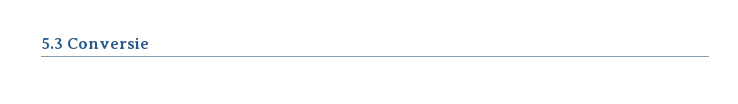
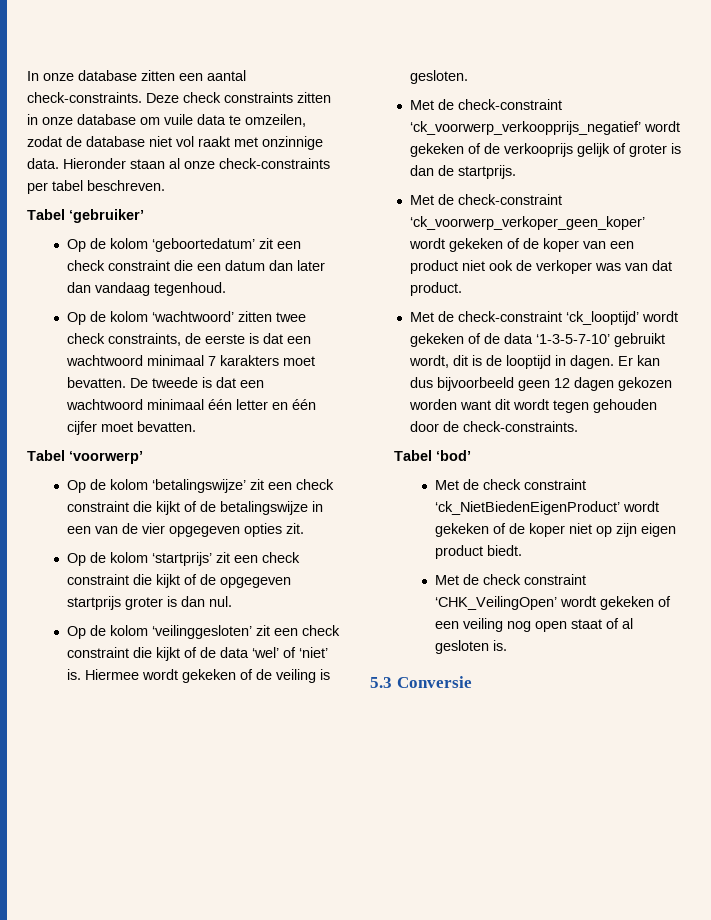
+ In onze database zitten een aantal check-constraints. Deze check constraints zitten in onze database om vuile data te omzeilen, zodat de database niet vol raakt met onzinnige data. Hieronder staan al onze check-constraints per tabel beschreven.
+ Tabel ‘gebruiker’
+ Op de kolom ‘geboortedatum’ zit een check constraint die een datum dan later dan vandaag tegenhoud.
+ Op de kolom ‘wachtwoord’ zitten twee check constraints, de eerste is dat een wachtwoord minimaal 7 karakters moet bevatten. De tweede is dat een wachtwoord minimaal één letter en één cijfer moet bevatten.
+ Tabel ‘voorwerp’
+ Op de kolom ‘betalingswijze’ zit een check constraint die kijkt of de betalingswijze in een van de vier opgegeven opties zit.
+ Op de kolom ‘startprijs’ zit een check constraint die kijkt of de opgegeven startprijs groter is dan nul.
+ Op de kolom ‘veilinggesloten’ zit een check constraint die kijkt of de data ‘wel’ of ‘niet’ is. Hiermee wordt gekeken of de veiling is gesloten.
+ Met de check-constraint ‘ck_voorwerp_verkoopprijs_negatief’ wordt gekeken of de verkooprijs gelijk of groter is dan de startprijs.
+ Met de check-constraint ‘ck_voorwerp_verkoper_geen_koper’ wordt gekeken of de koper van een product niet ook de verkoper was van dat product.
+ Met de check-constraint ‘ck_looptijd’ wordt gekeken of de data ‘1-3-5-7-10’ gebruikt wordt, dit is de looptijd in dagen. Er kan dus bijvoorbeeld geen 12 dagen gekozen worden want dit wordt tegen gehouden door de check-constraints.
+ Tabel ‘bod’
+ Met de check constraint ‘ck_NietBiedenEigenProduct’ wordt gekeken of de koper niet op zijn eigen product biedt.
+ Met de check constraint ‘CHK_VeilingOpen’ wordt gekeken of een veiling nog open staat of al gesloten is.

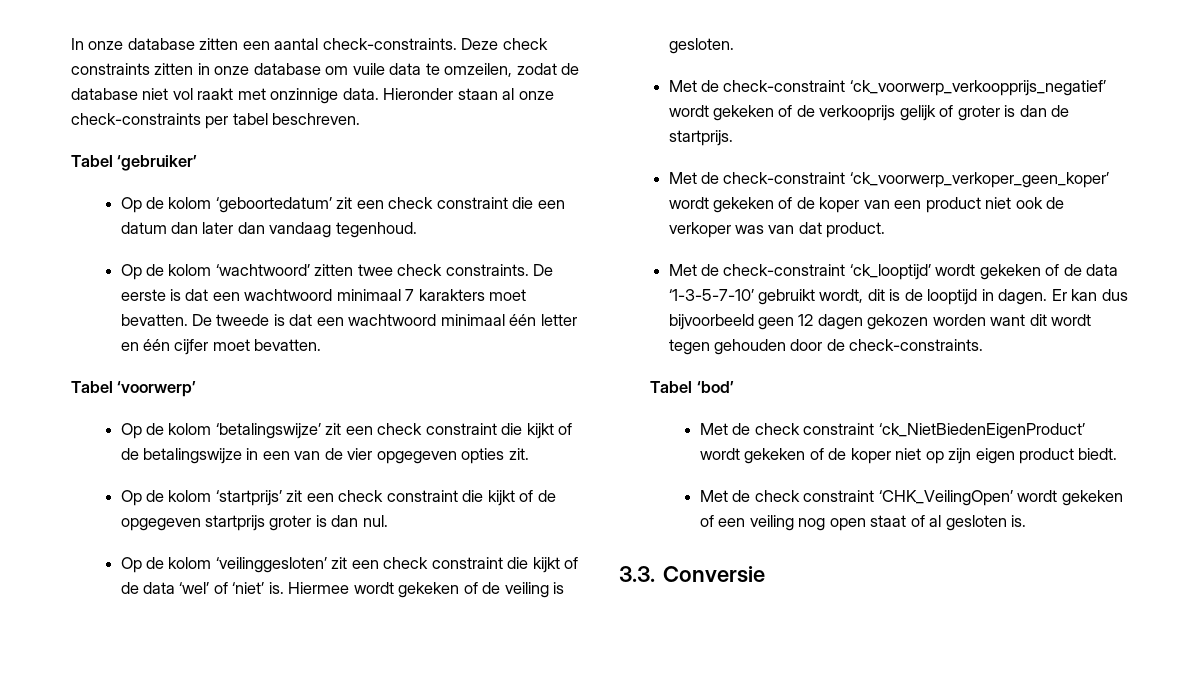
- Op de kolom ‘wachtwoord’ zitten twee check constraints, de eerste is dat een wachtwoord minimaal 7 karakters moet bevatten.
+ Op de kolom ‘wachtwoord’ zitten twee check constraints. De eerste is dat een wachtwoord minimaal 7 karakters moet bevatten.
- 5.3 Conversie
+ 3.3. Conversie

